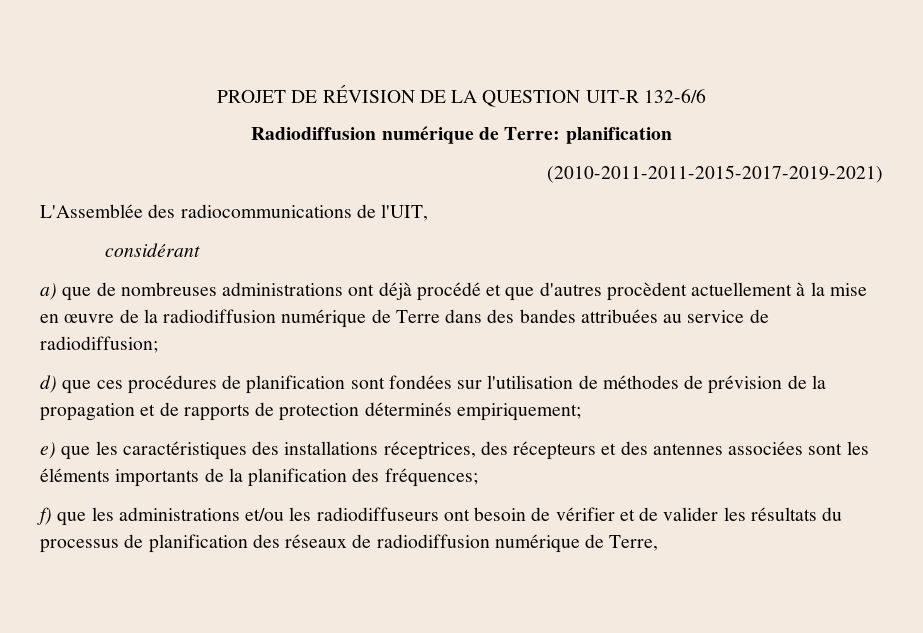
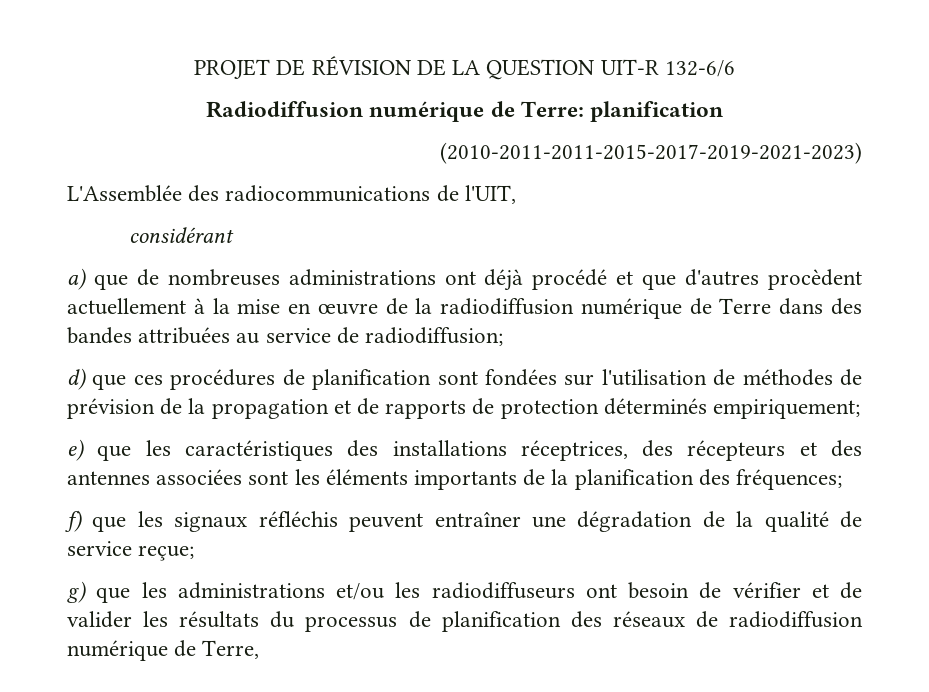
- (2010-2011-2011-2015-2017-2019-2021)
+ (2010-2011-2011-2015-2017-2019-2021-2023)
- f) que les administrations et/ou les radiodiffuseurs ont besoin de vérifier et de valider les résultats du processus de planification des réseaux de radiodiffusion numérique de Terre,
+ f) que les signaux réfléchis peuvent entraîner une dégradation de la qualité de service reçue;
+ g) que les administrations et/ou les radiodiffuseurs ont besoin de vérifier et de valider les résultats du processus de planification des réseaux de radiodiffusion numérique de Terre,

